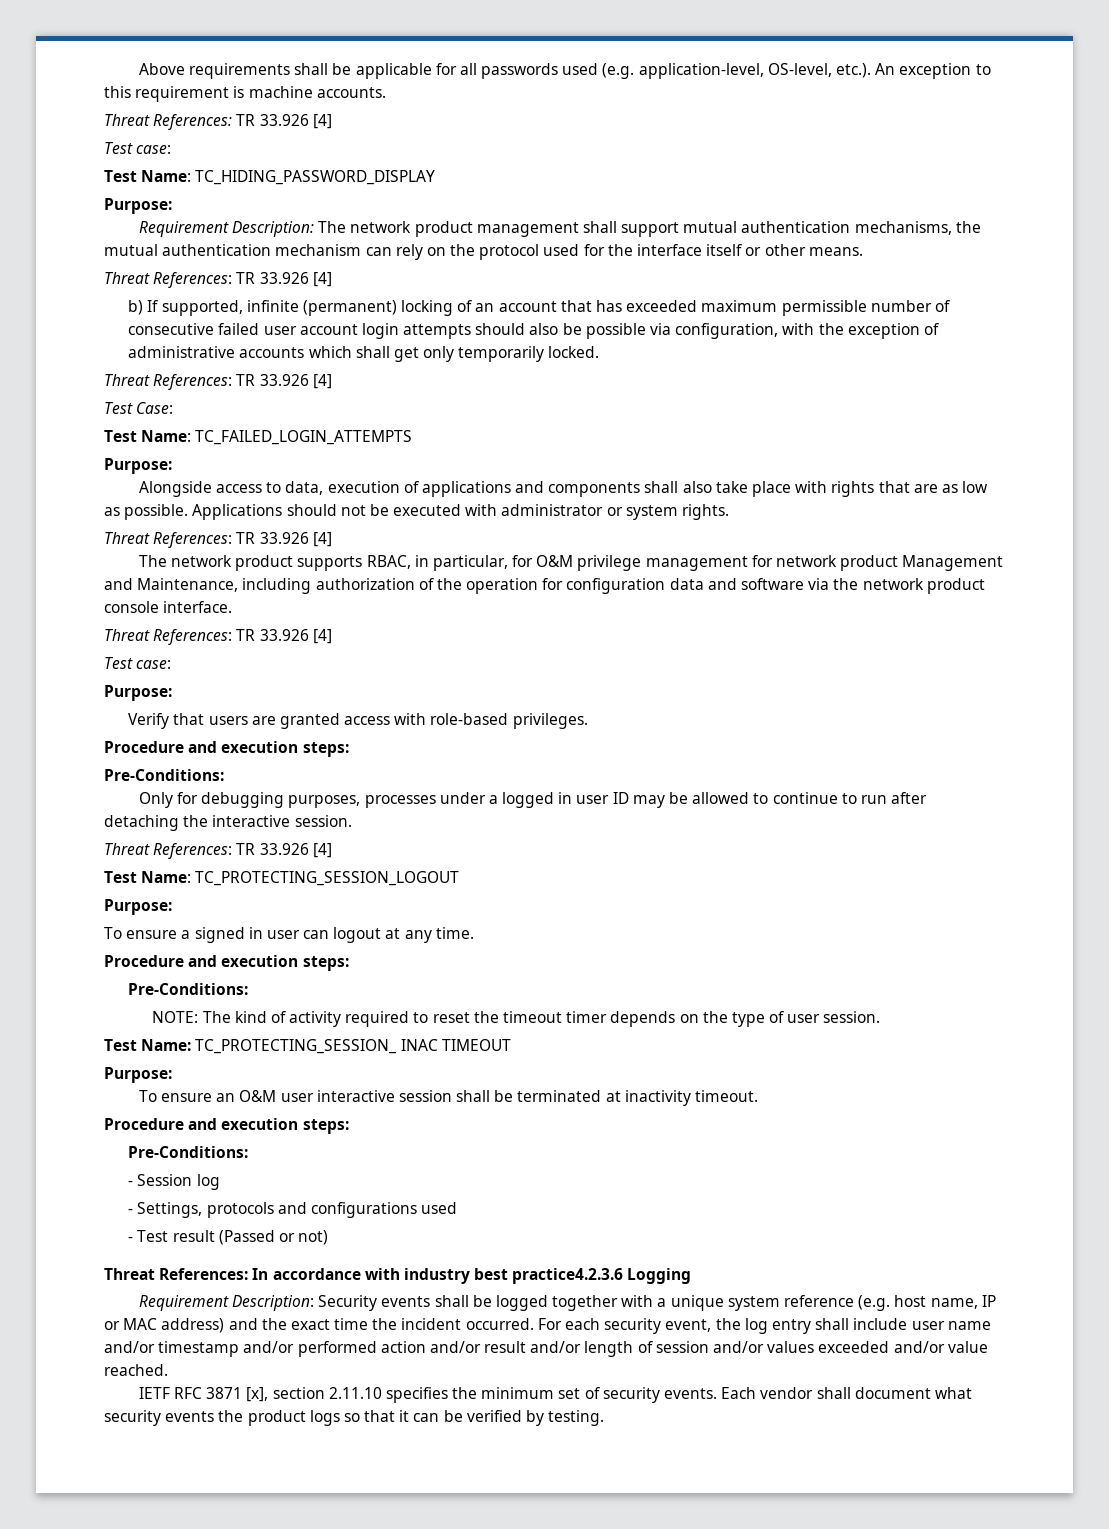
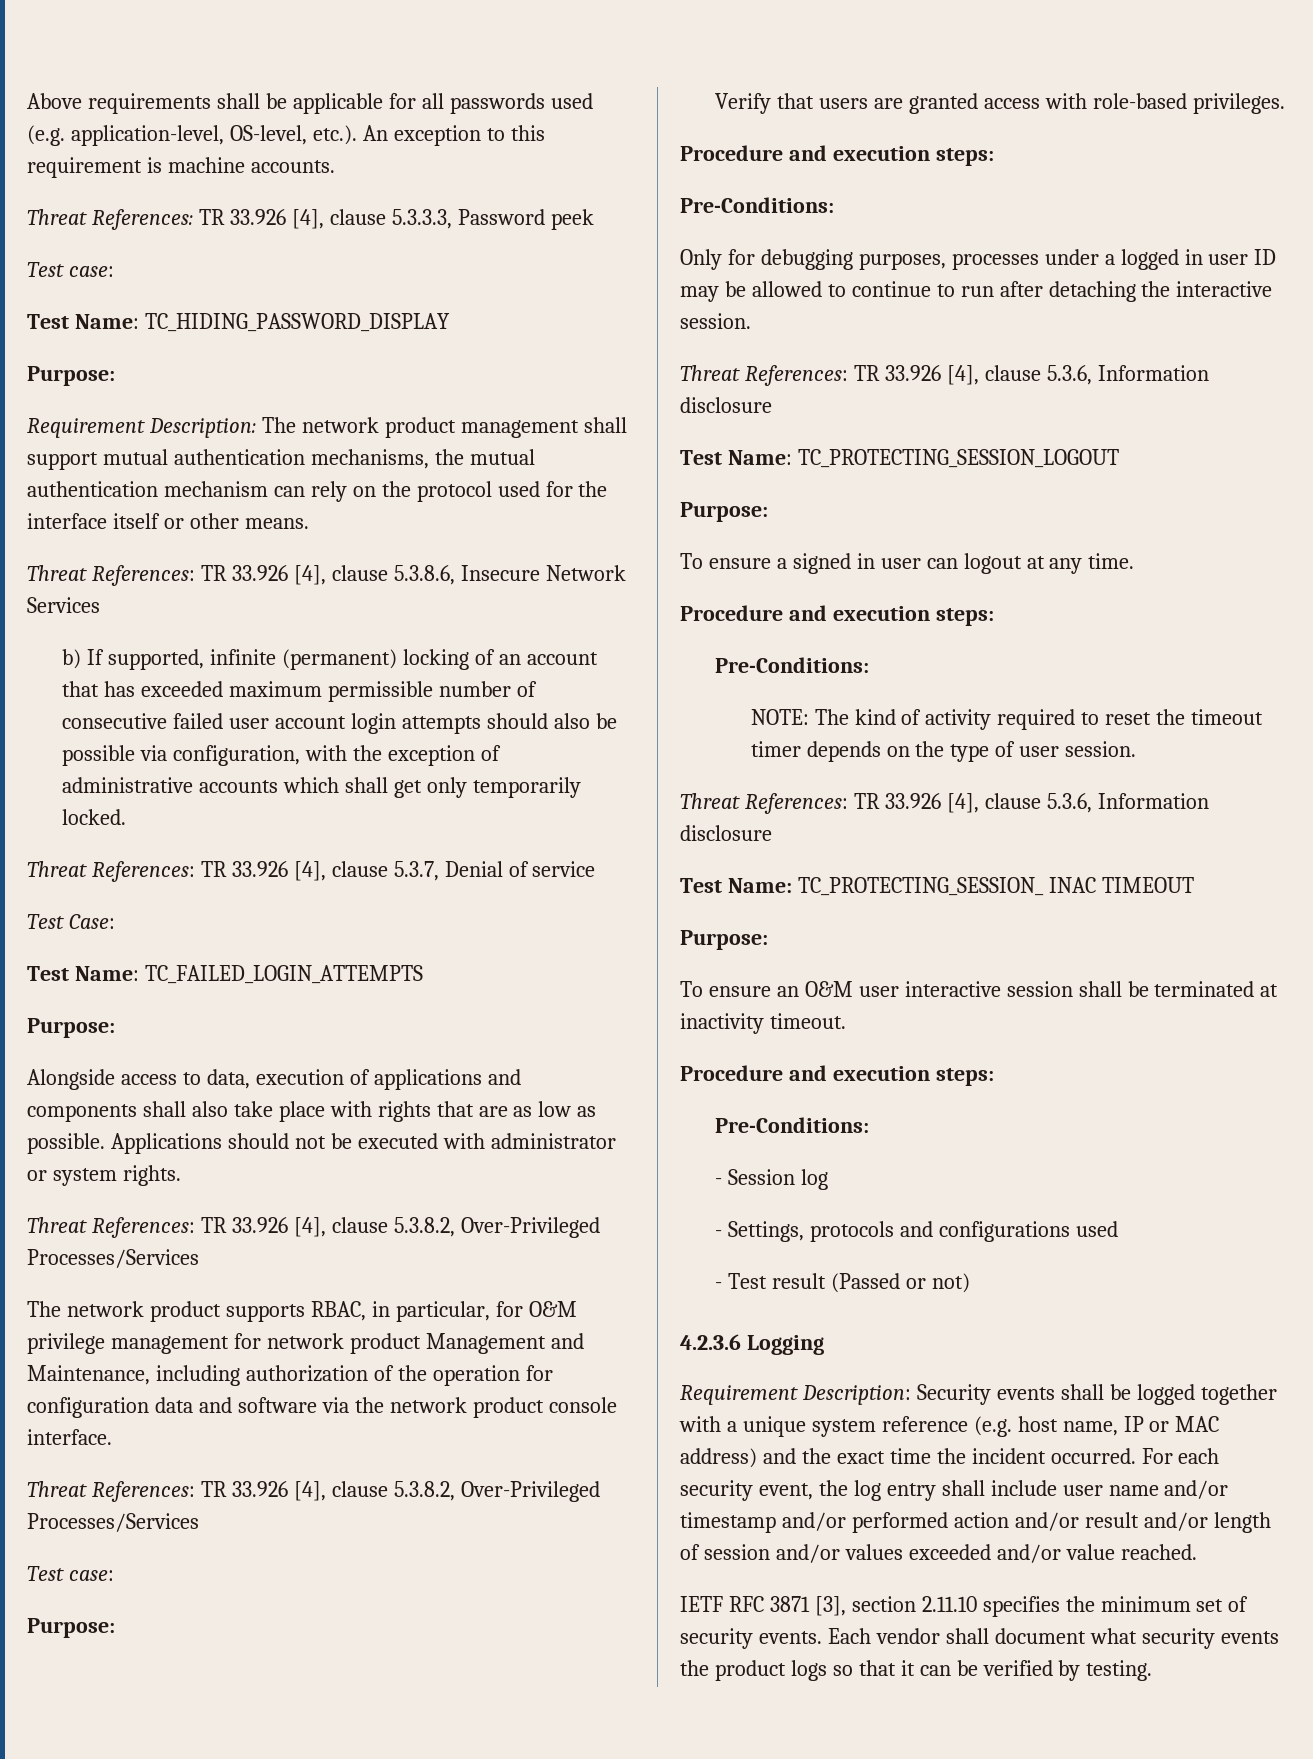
  Above requirements shall be applicable for all passwords used (e.g. application-level, OS-level, etc.). An exception to this requirement is machine accounts.
- Threat References: TR 33.926 [4]
+ Threat References: TR 33.926 [4], clause 5.3.3.3, Password peek
  Requirement Description: The network product management shall support mutual authentication mechanisms, the mutual authentication mechanism can rely on the protocol used for the interface itself or other means.
- Threat References: TR 33.926 [4]
+ Threat References: TR 33.926 [4], clause 5.3.8.6, Insecure Network Services
  b) If supported, infinite (permanent) locking of an account that has exceeded maximum permissible number of consecutive failed user account login attempts should also be possible via configuration, with the exception of administrative accounts which shall get only temporarily locked.
- Threat References: TR 33.926 [4]
+ Threat References: TR 33.926 [4], clause 5.3.7, Denial of service
  Applications should not be executed with administrator or system rights.
- Threat References: TR 33.926 [4]
+ Threat References: TR 33.926 [4], clause 5.3.8.2, Over-Privileged Processes/Services
  The network product supports RBAC, in particular, for O&M privilege management for network product Management and Maintenance, including authorization of the operation for configuration data and software via the network product console interface.
- Threat References: TR 33.926 [4]
+ Threat References: TR 33.926 [4], clause 5.3.8.2, Over-Privileged Processes/Services
  Only for debugging purposes, processes under a logged in user ID may be allowed to continue to run after detaching the interactive session.
- Threat References: TR 33.926 [4]
+ Threat References: TR 33.926 [4], clause 5.3.6, Information disclosure
  NOTE: The kind of activity required to reset the timeout timer depends on the type of user session.
+ Threat References: TR 33.926 [4], clause 5.3.6, Information disclosure
- Threat References: In accordance with industry best practice4.2.3.6 Logging
+ 4.2.3.6 Logging
- IETF RFC 3871 [x], section 2.11.10 specifies the minimum set of security events.
+ IETF RFC 3871 [3], section 2.11.10 specifies the minimum set of security events.

